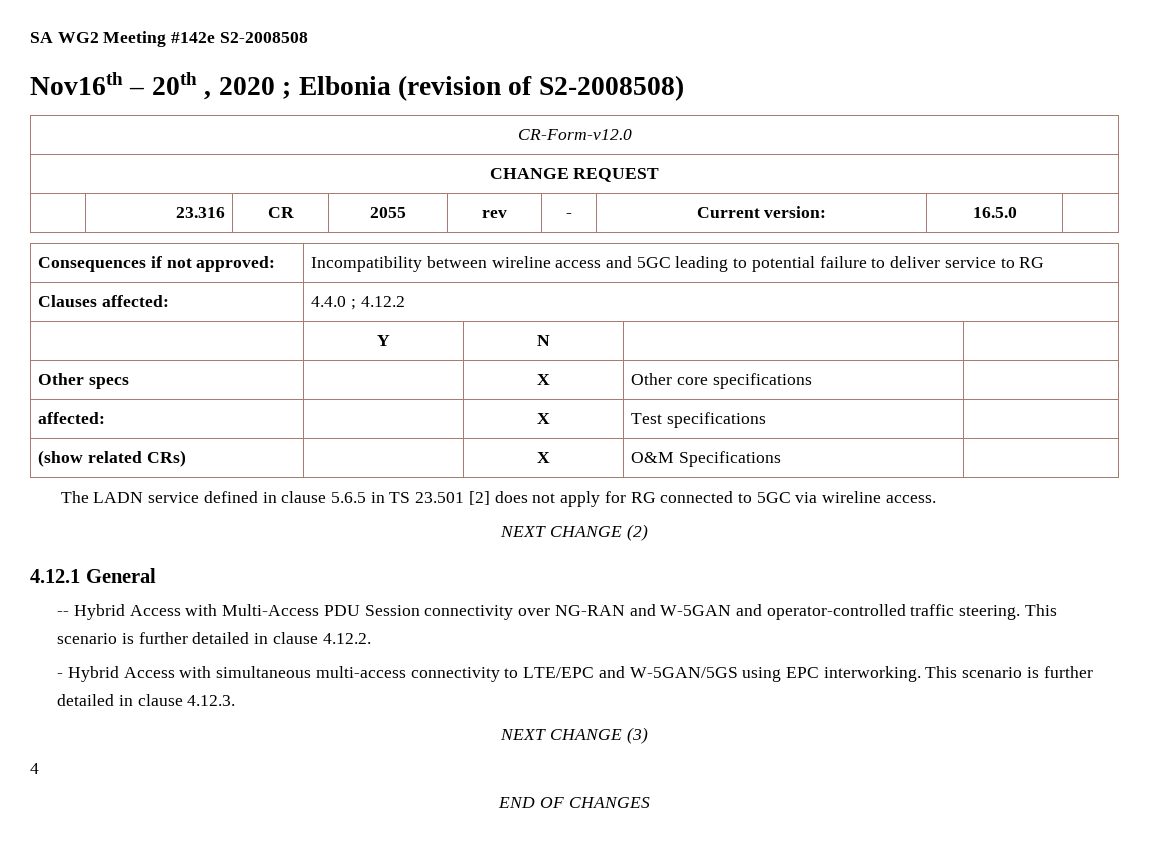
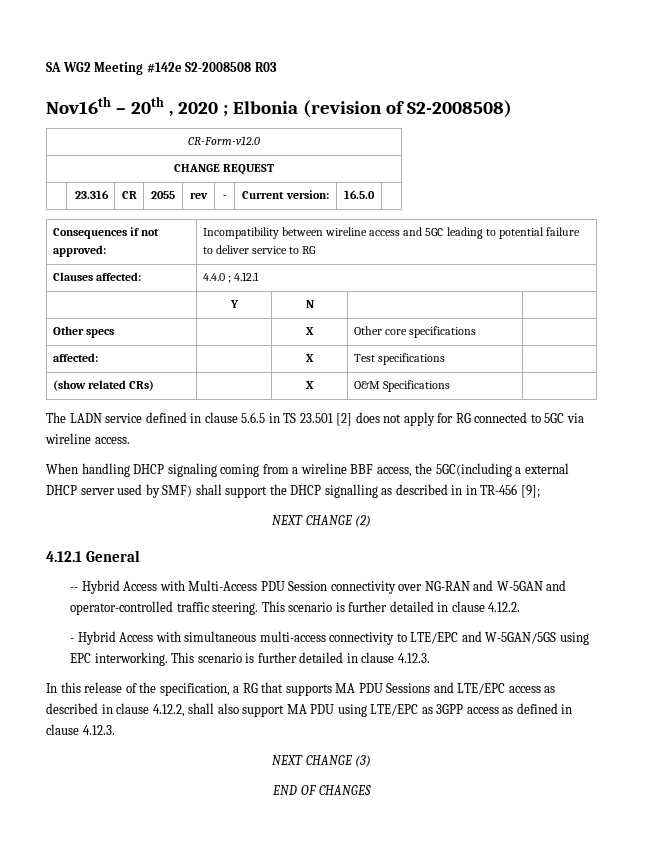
- SA WG2 Meeting #142e S2-2008508
+ SA WG2 Meeting #142e S2-2008508 R03
- Clauses affected: | 4.4.0 ; 4.12.2
+ Clauses affected: | 4.4.0 ; 4.12.1
+ When handling DHCP signaling coming from a wireline BBF access, the 5GC(including a external DHCP server used by SMF) shall support the DHCP signalling as described in in TR-456 [9];
+ In this release of the specification, a RG that supports MA PDU Sessions and LTE/EPC access as described in clause 4.12.2, shall also support MA PDU using LTE/EPC as 3GPP access as defined in clause 4.12.3.
- 4

